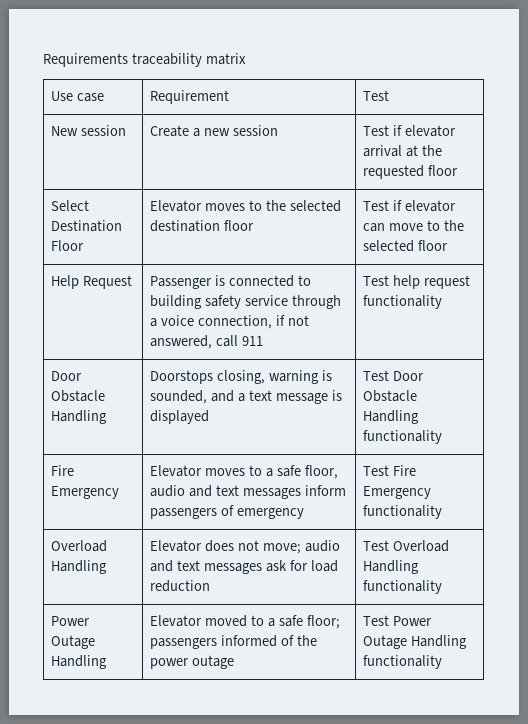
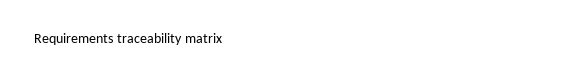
- Use case | Requirement | Test
- New session | Create a new session | Test if elevator arrival at the requested floor
- Select Destination Floor | Elevator moves to the selected destination floor | Test if elevator can move to the selected floor
- Help Request | Passenger is connected to building safety service through a voice connection, if not answered, call 911 | Test help request functionality
- Door Obstacle Handling | Doorstops closing, warning is sounded, and a text message is displayed | Test Door Obstacle Handling functionality
- Fire Emergency | Elevator moves to a safe floor, audio and text messages inform passengers of emergency | Test Fire Emergency functionality
- Overload Handling | Elevator does not move; audio and text messages ask for load reduction | Test Overload Handling functionality
- Power Outage Handling | Elevator moved to a safe floor; passengers informed of the power outage | Test Power Outage Handling functionality

